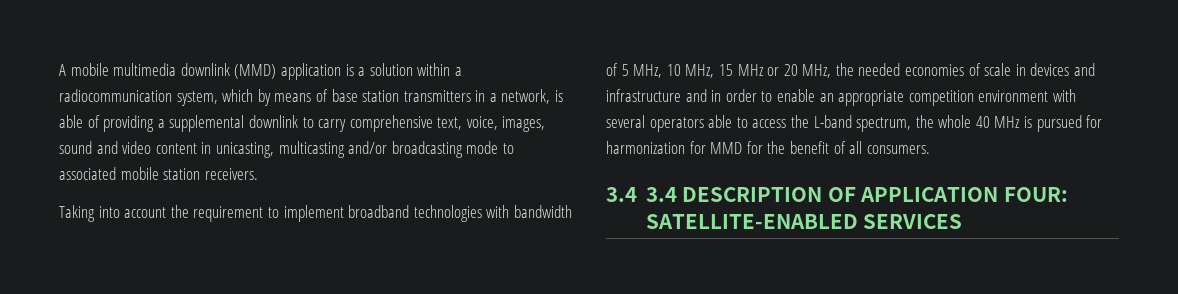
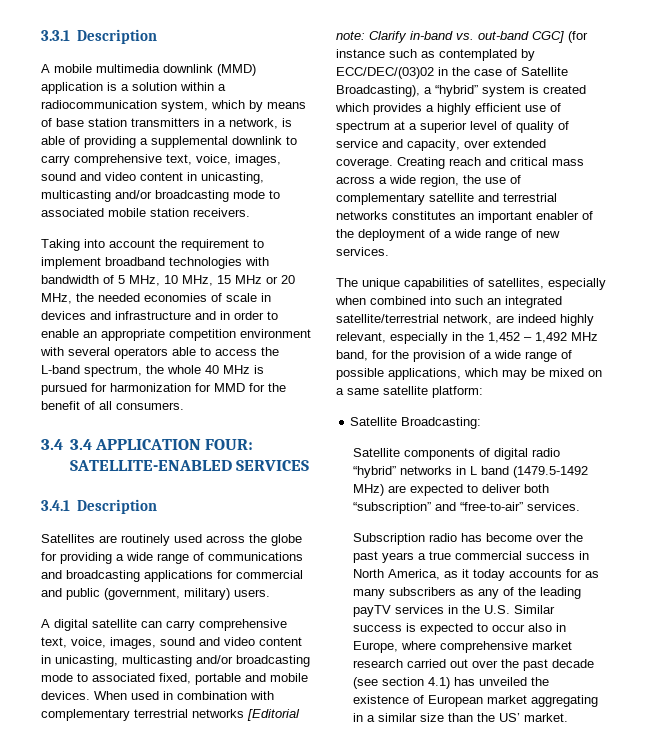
+ 3.3.1 Description
- 3.4 3.4 DESCRIPTION OF APPLICATION FOUR: SATELLITE-ENABLED SERVICES
+ 3.4 3.4 APPLICATION FOUR: SATELLITE-ENABLED SERVICES
+ 3.4.1 Description
+ Satellites are routinely used across the globe for providing a wide range of communications and broadcasting applications for commercial and public (government, military) users.
+ A digital satellite can carry comprehensive text, voice, images, sound and video content in unicasting, multicasting and/or broadcasting mode to associated fixed, portable and mobile devices. When used in combination with complementary terrestrial networks [Editorial note: Clarify in-band vs. out-band CGC] (for instance such as contemplated by ECC/DEC/(03)02 in the case of Satellite Broadcasting), a “hybrid” system is created which provides a highly efficient use of spectrum at a superior level of quality of service and capacity, over extended coverage. Creating reach and critical mass across a wide region, the use of complementary satellite and terrestrial networks constitutes an important enabler of the deployment of a wide range of new services.
+ The unique capabilities of satellites, especially when combined into such an integrated satellite/terrestrial network, are indeed highly relevant, especially in the 1,452 – 1,492 MHz band, for the provision of a wide range of possible applications, which may be mixed on a same satellite platform:
+ Satellite Broadcasting:
+ Satellite components of digital radio “hybrid” networks in L band (1479.5-1492 MHz) are expected to deliver both “subscription” and “free-to-air” services.
+ Subscription radio has become over the past years a true commercial success in North America, as it today accounts for as many subscribers as any of the leading payTV services in the U.S. Similar success is expected to occur also in Europe, where comprehensive market research carried out over the past decade (see section 4.1) has unveiled the existence of European market aggregating in a similar size than the US’ market.

